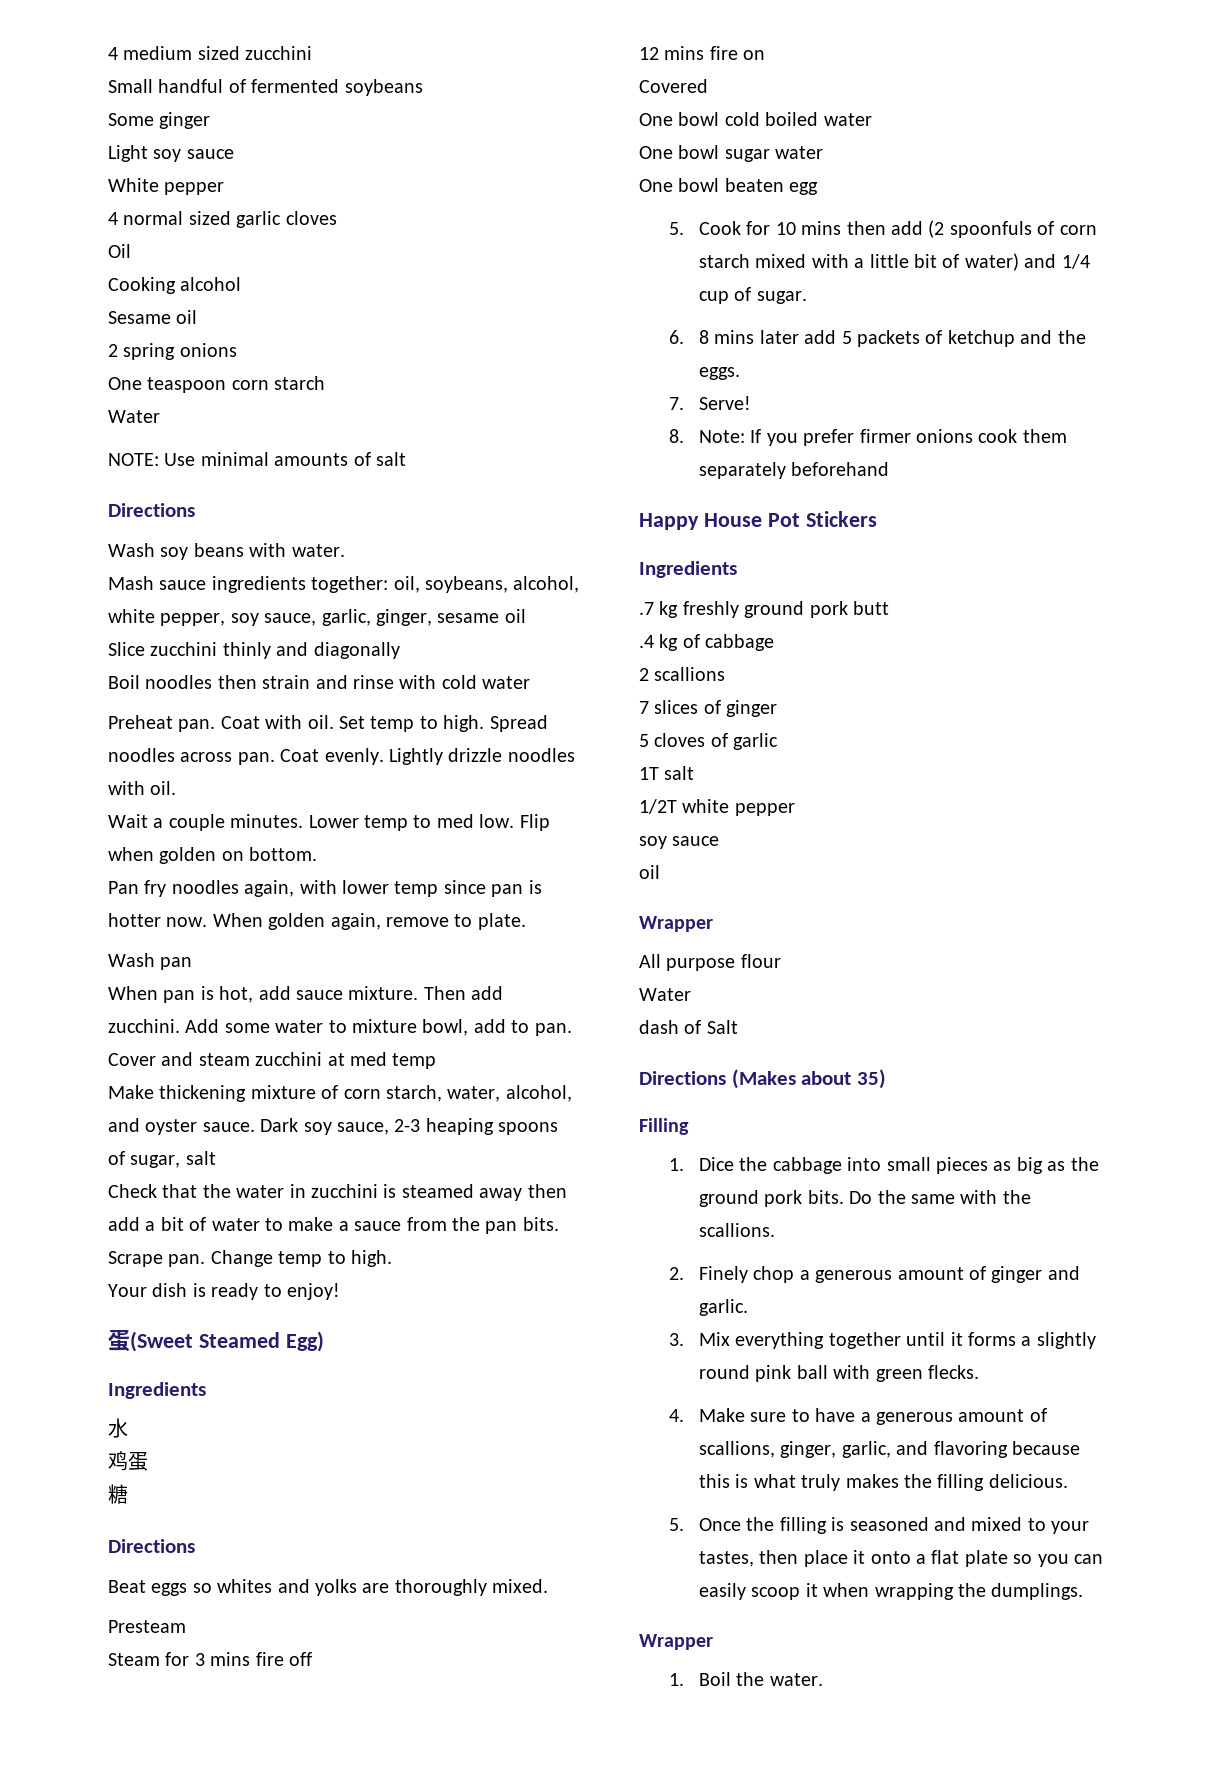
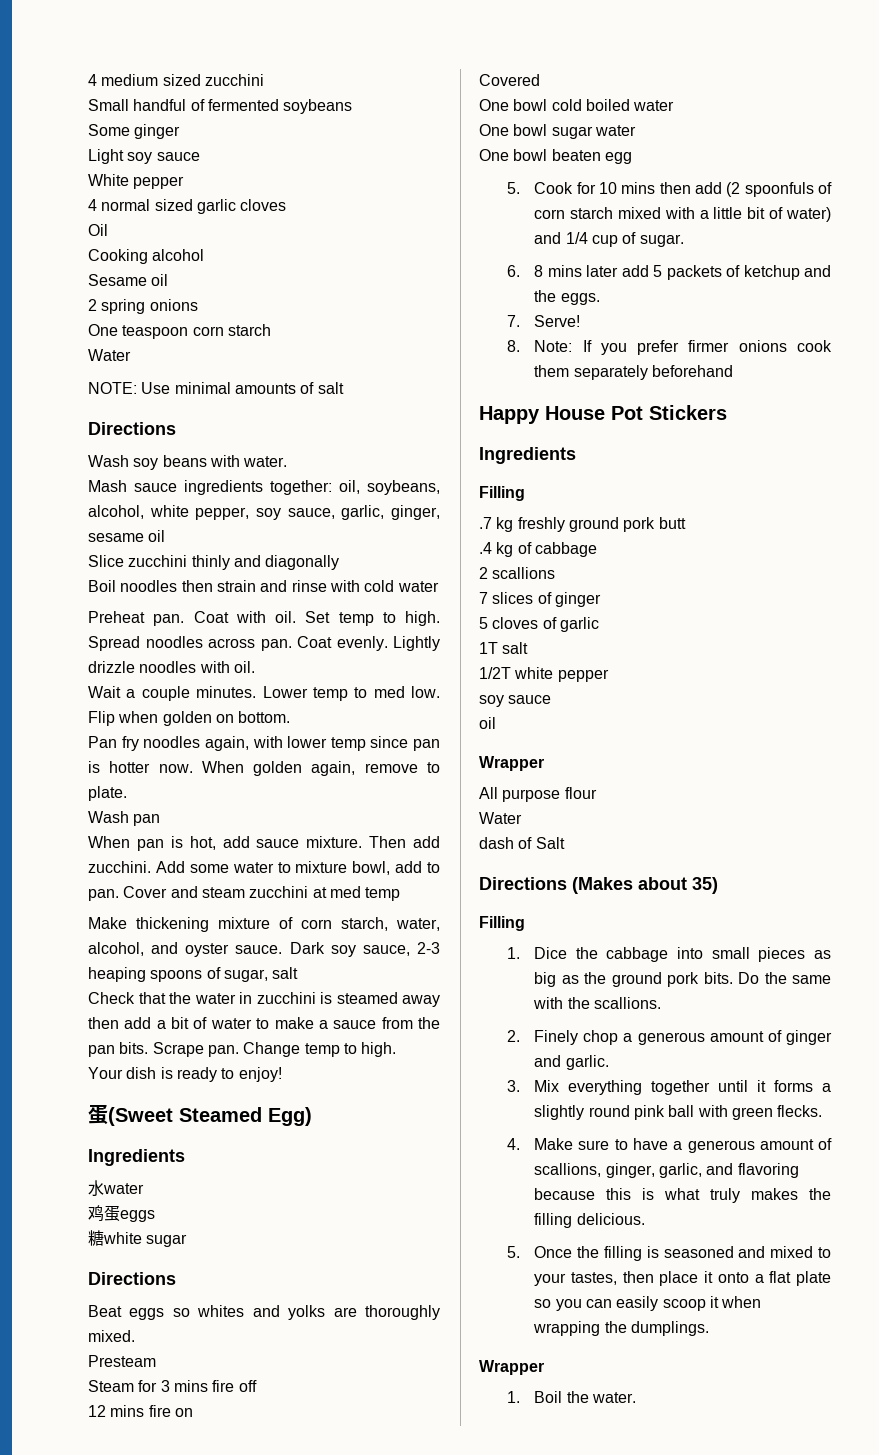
- 水
+ 水water
- 鸡蛋
+ 鸡蛋eggs
- 糖
+ 糖white sugar
  Happy House Pot Stickers
  Ingredients
+ Filling

